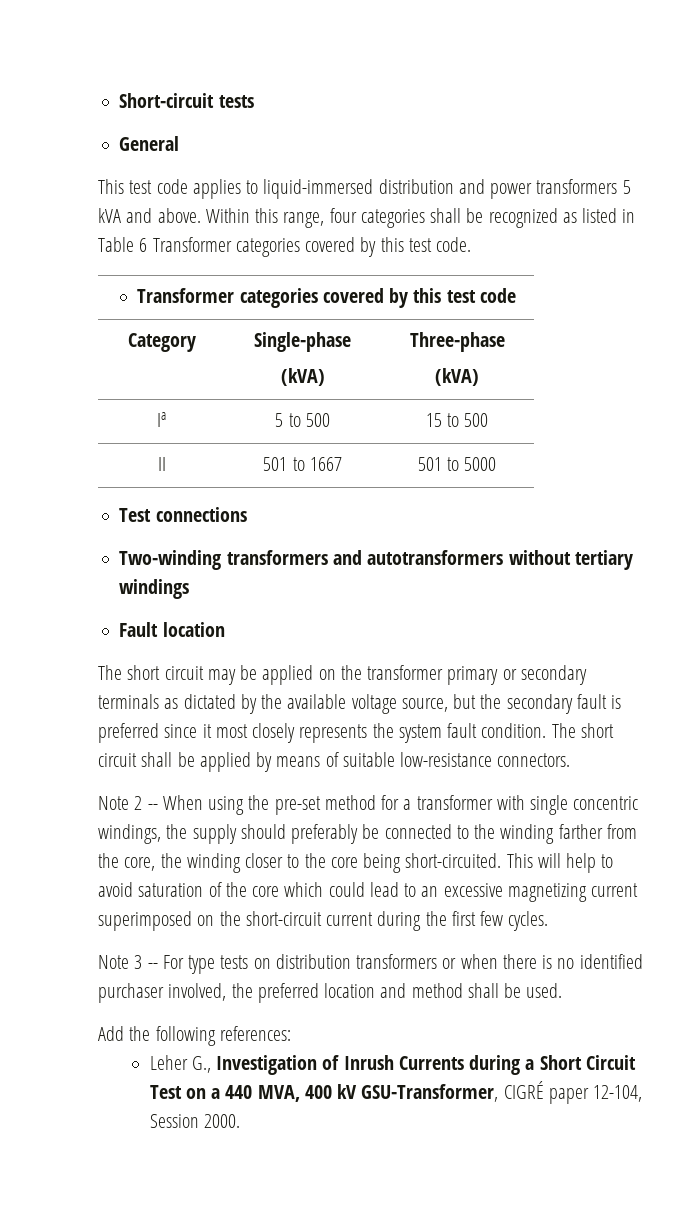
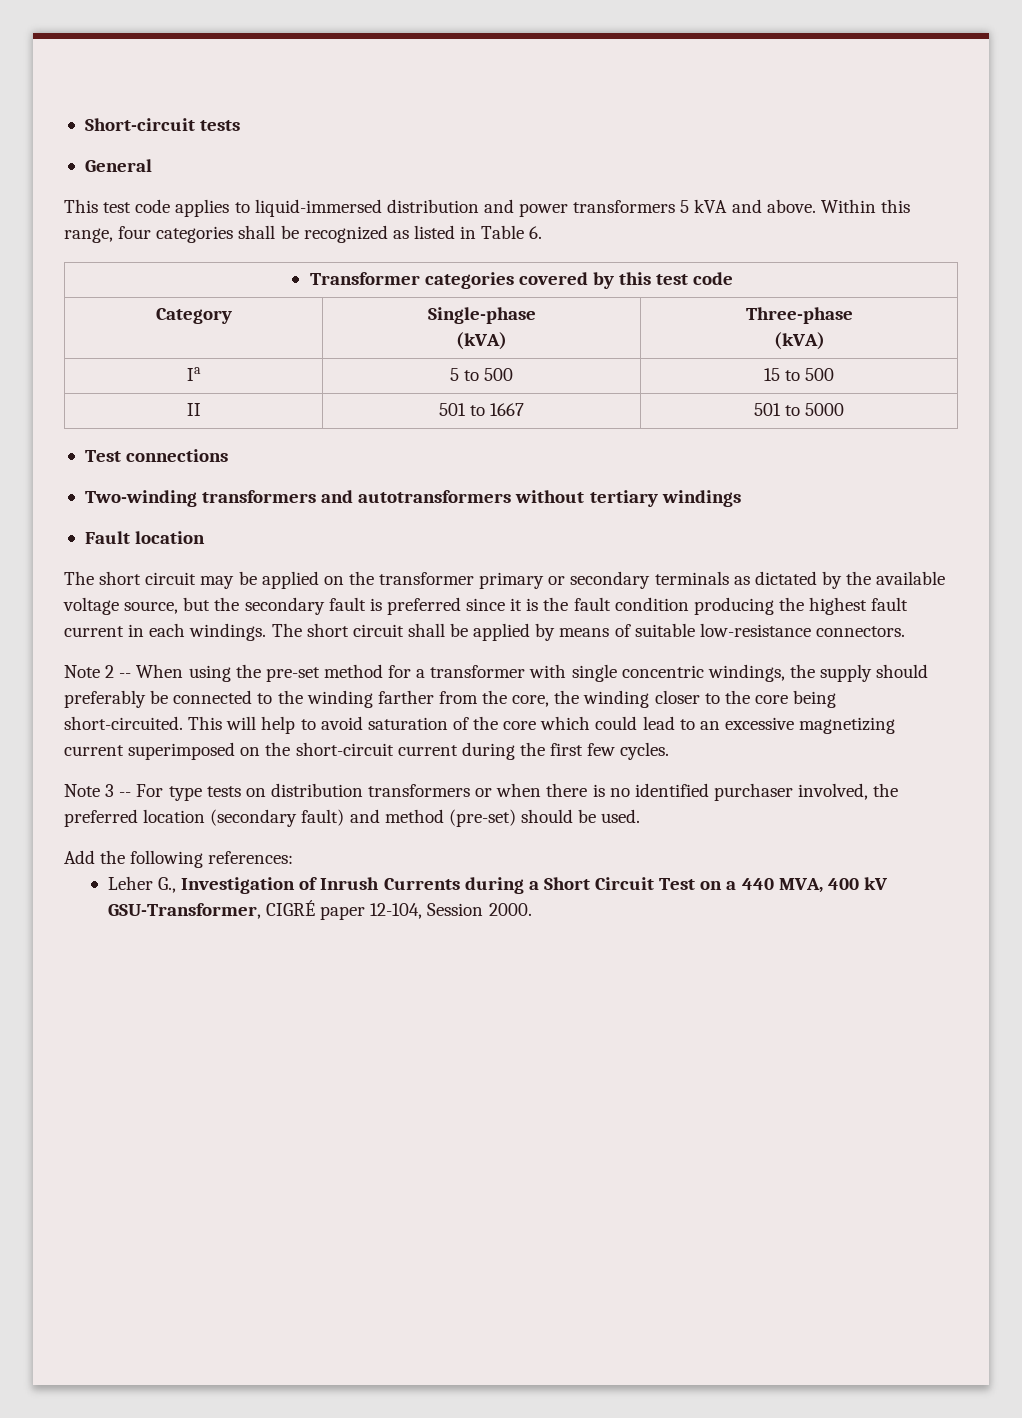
- Within this range, four categories shall be recognized as listed in Table 6 Transformer categories covered by this test code.
+ Within this range, four categories shall be recognized as listed in Table 6.
- The short circuit may be applied on the transformer primary or secondary terminals as dictated by the available voltage source, but the secondary fault is preferred since it most closely represents the system fault condition.
+ The short circuit may be applied on the transformer primary or secondary terminals as dictated by the available voltage source, but the secondary fault is preferred since it is the fault condition producing the highest fault current in each windings.
- Note 3 -- For type tests on distribution transformers or when there is no identified purchaser involved, the preferred location and method shall be used.
+ Note 3 -- For type tests on distribution transformers or when there is no identified purchaser involved, the preferred location (secondary fault) and method (pre-set) should be used.

